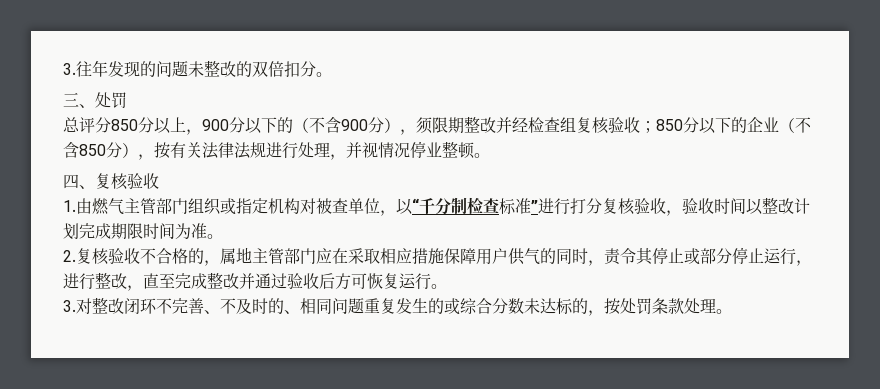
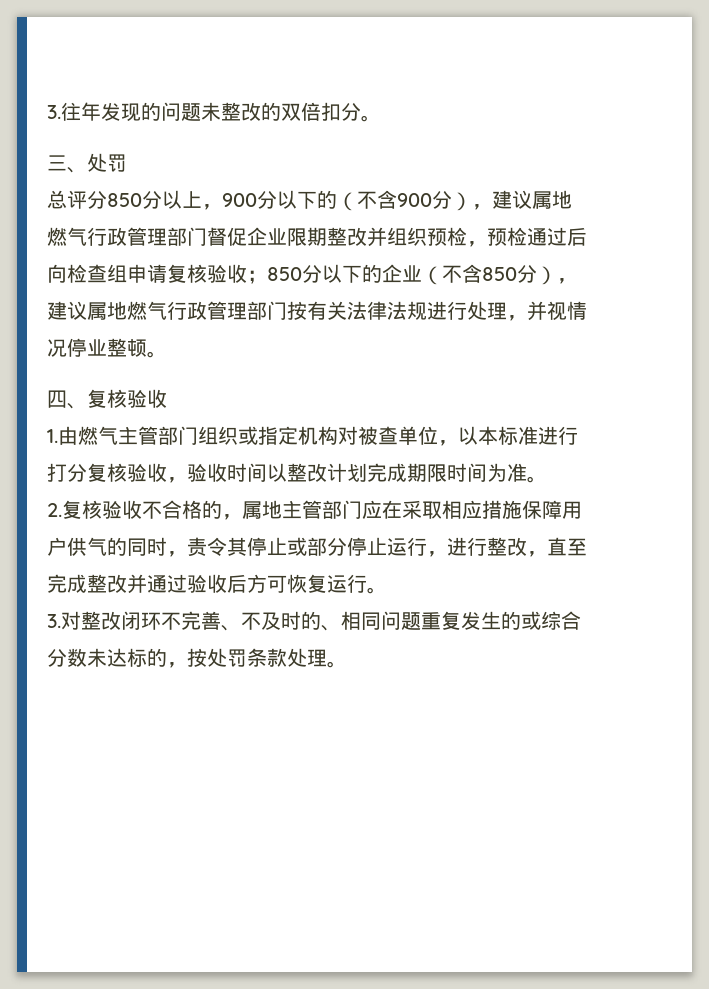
- 总评分850分以上，900分以下的（不含900分），须限期整改并经检查组复核验收；850分以下的企业（不含850分），按有关法律法规进行处理，并视情况停业整顿。
+ 总评分850分以上，900分以下的（不含900分），建议属地燃气行政管理部门督促企业限期整改并组织预检，预检通过后向检查组申请复核验收；850分以下的企业（不含850分），建议属地燃气行政管理部门按有关法律法规进行处理，并视情况停业整顿。
- 1.由燃气主管部门组织或指定机构对被查单位，以“千分制检查标准”进行打分复核验收，验收时间以整改计划完成期限时间为准。
+ 1.由燃气主管部门组织或指定机构对被查单位，以本标准进行打分复核验收，验收时间以整改计划完成期限时间为准。

